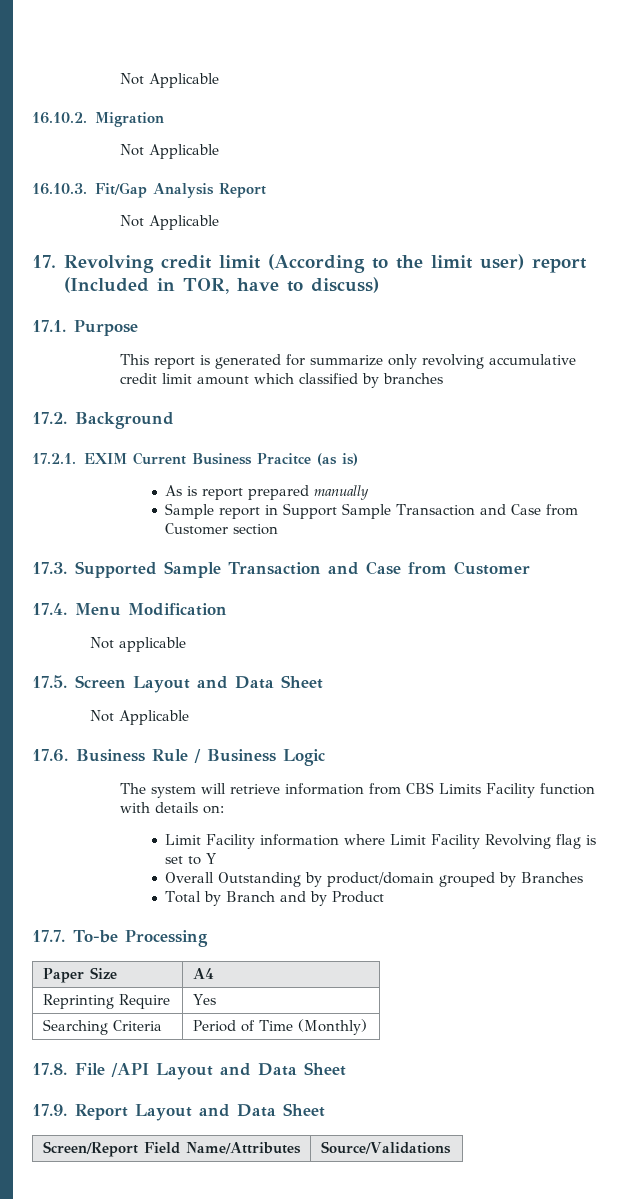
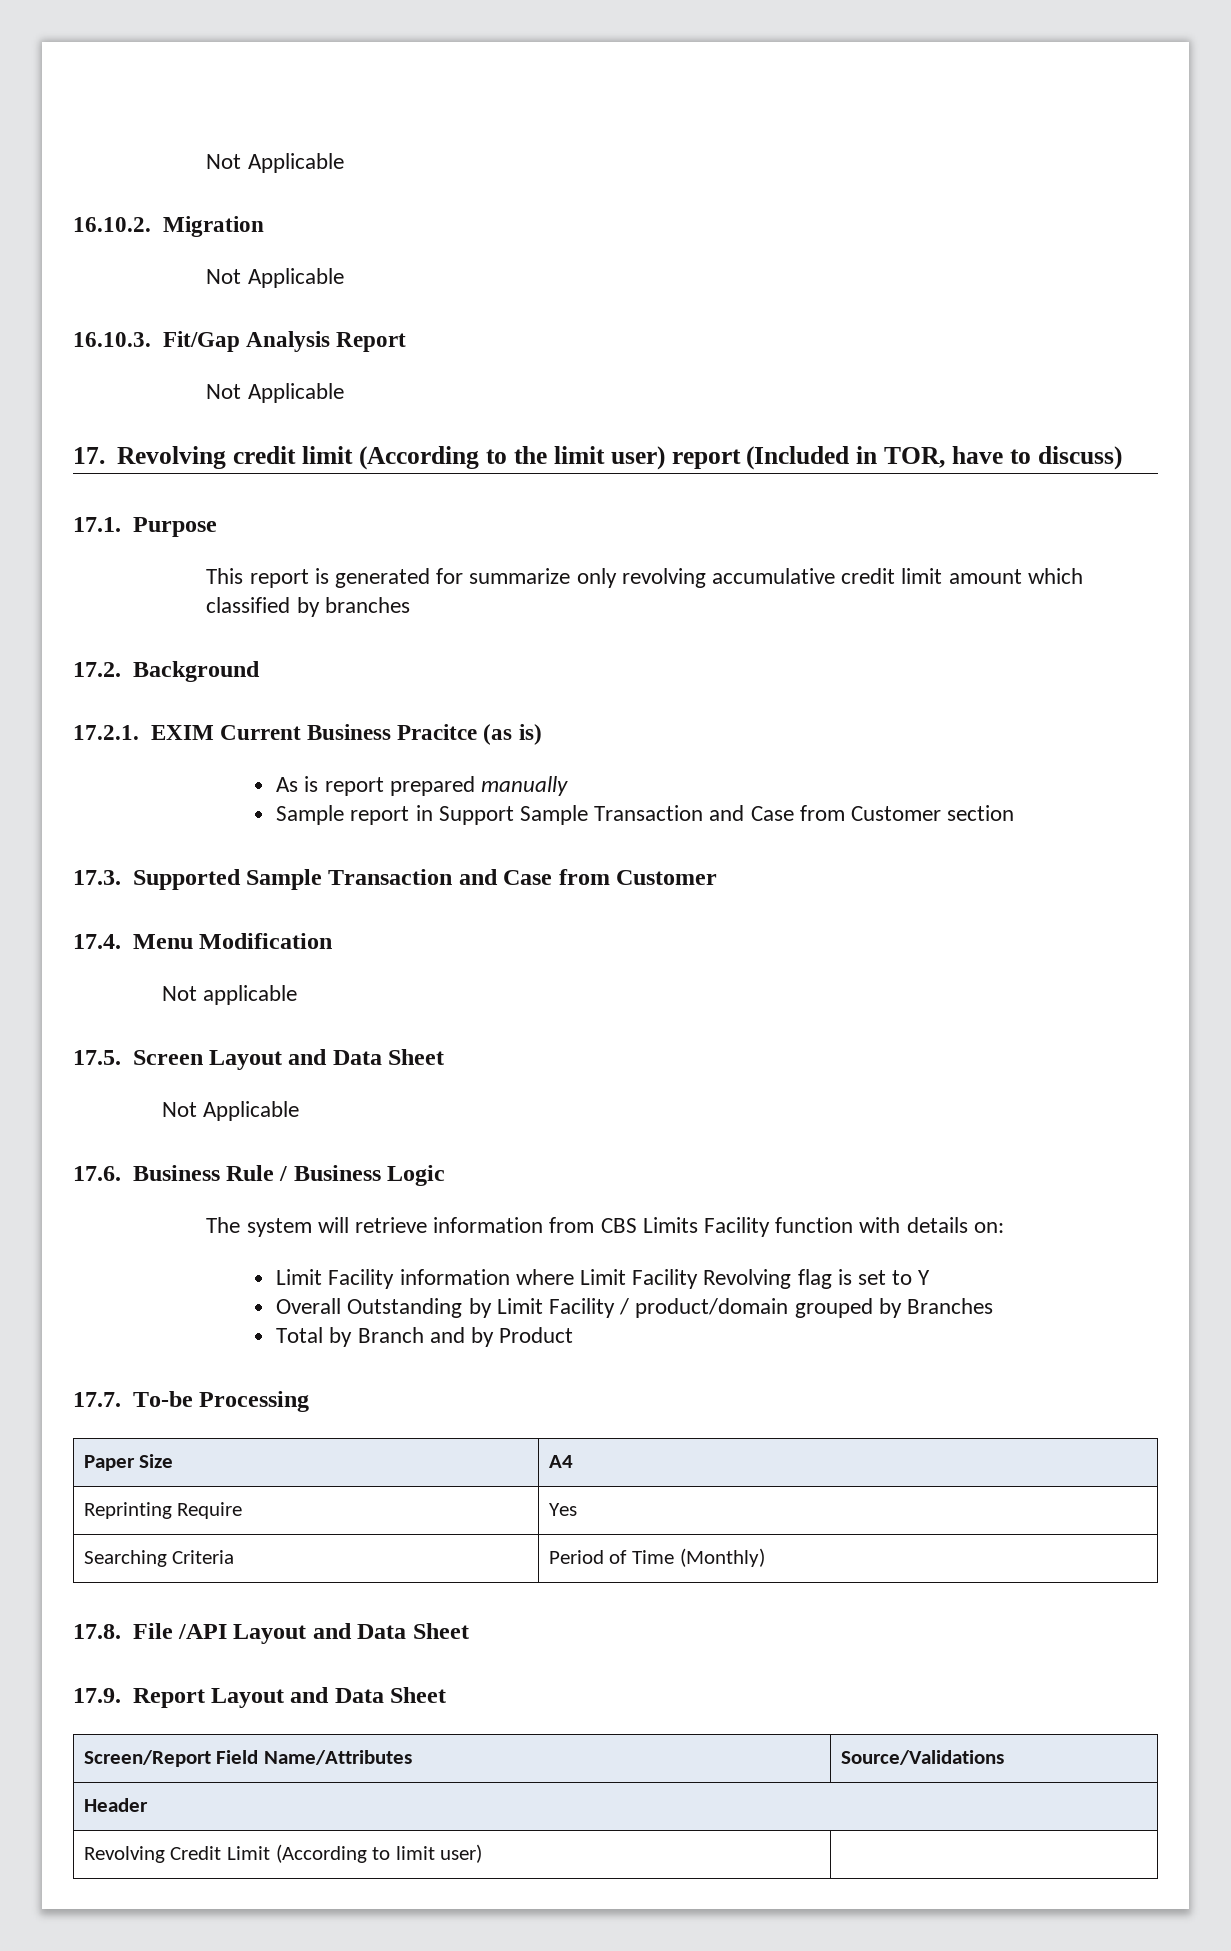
- Overall Outstanding by product/domain grouped by Branches
+ Overall Outstanding by Limit Facility / product/domain grouped by Branches
+ Header
+ Revolving Credit Limit (According to limit user) |

